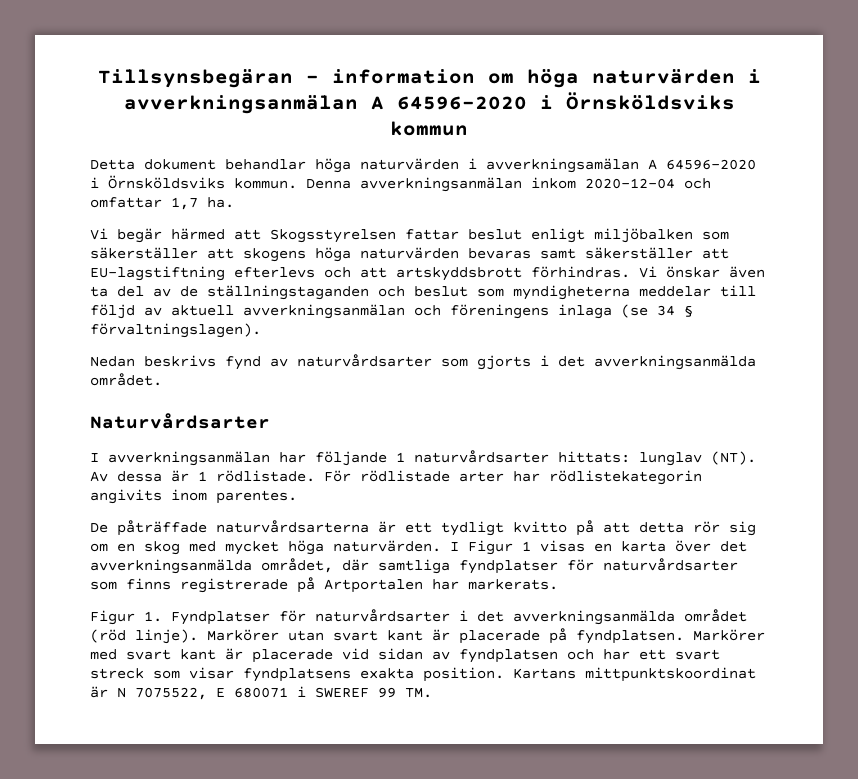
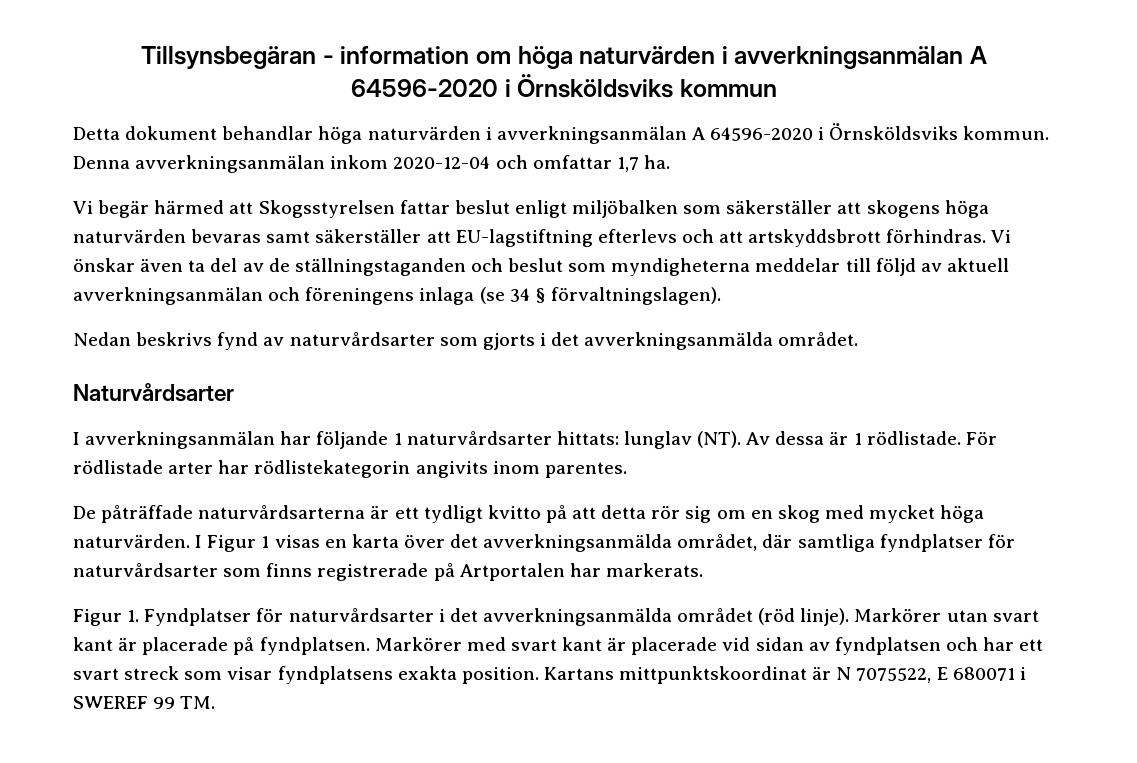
- Detta dokument behandlar höga naturvärden i avverkningsamälan A 64596-2020 i Örnsköldsviks kommun.
+ Detta dokument behandlar höga naturvärden i avverkningsanmälan A 64596-2020 i Örnsköldsviks kommun.

